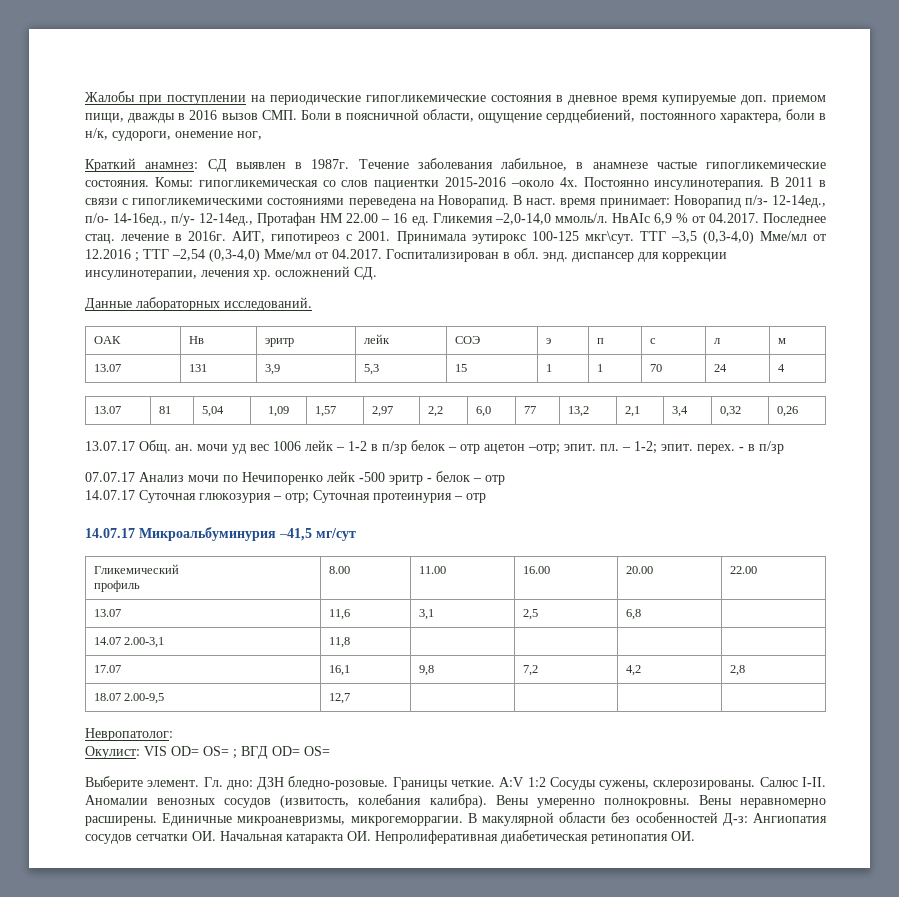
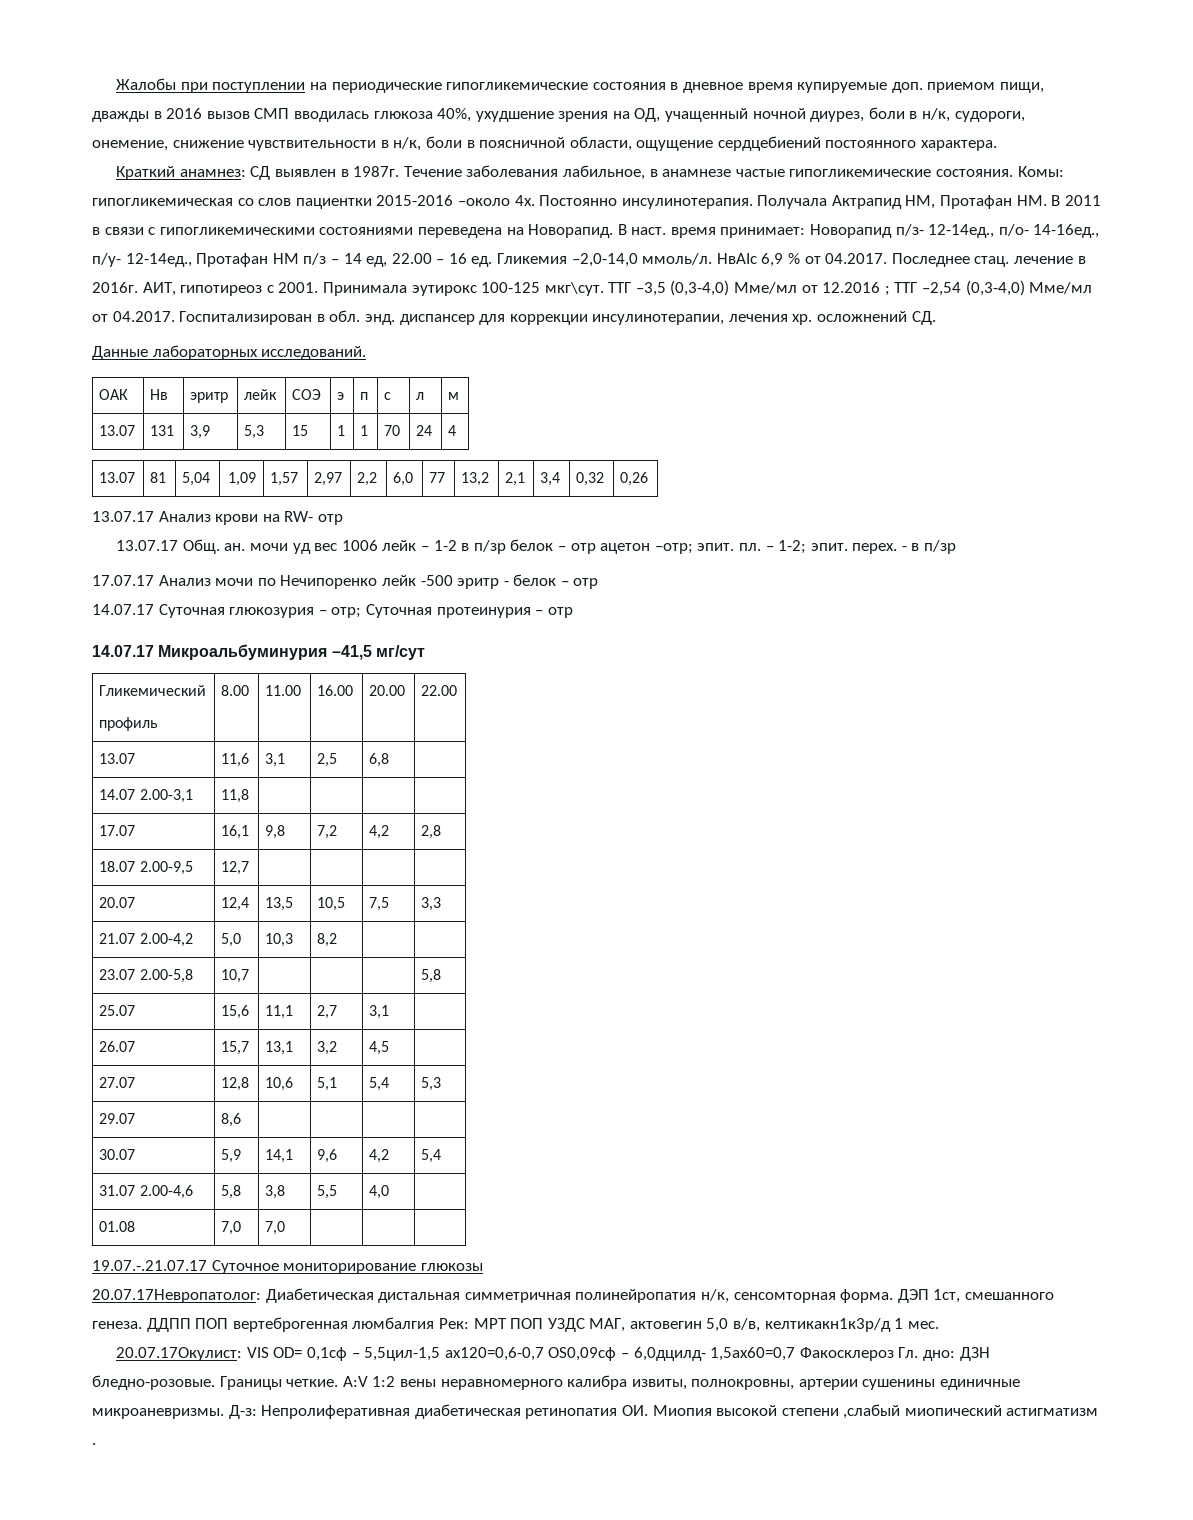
- Жалобы при поступлении на периодические гипогликемические состояния в дневное время купируемые доп. приемом пищи, дважды в 2016 вызов СМП. Боли в поясничной области, ощущение сердцебиений, постоянного характера, боли в н/к, судороги, онемение ног,
+ Жалобы при поступлении на периодические гипогликемические состояния в дневное время купируемые доп. приемом пищи, дважды в 2016 вызов СМП вводилась глюкоза 40%, ухудшение зрения на ОД, учащенный ночной диурез, боли в н/к, судороги, онемение, снижение чувствительности в н/к, боли в поясничной области, ощущение сердцебиений постоянного характера.
- В 2011 в связи с гипогликемическими состояниями переведена на Новорапид.
+ Получала Актрапид НМ, Протафан НМ. В 2011 в связи с гипогликемическими состояниями переведена на Новорапид.
- В наст. время принимает: Новорапид п/з- 12-14ед., п/о- 14-16ед., п/у- 12-14ед., Протафан НМ 22.00 – 16 ед.
+ В наст. время принимает: Новорапид п/з- 12-14ед., п/о- 14-16ед., п/у- 12-14ед., Протафан НМ п/з – 14 ед, 22.00 – 16 ед.
+ 13.07.17 Анализ крови на RW- отр
- 07.07.17 Анализ мочи по Нечипоренко лейк -500 эритр - белок – отр
+ 17.07.17 Анализ мочи по Нечипоренко лейк -500 эритр - белок – отр
- Невропатолог:
- Окулист: VIS OD= OS= ; ВГД OD= OS=
- Выберите элемент. Гл. дно: ДЗН бледно-розовые.
+ 20.07 | 12,4 | 13,5 | 10,5 | 7,5 | 3,3
+ 21.07 2.00-4,2 | 5,0 | 10,3 | 8,2 | |
+ 23.07 2.00-5,8 | 10,7 | | | | 5,8
+ 25.07 | 15,6 | 11,1 | 2,7 | 3,1 |
+ 26.07 | 15,7 | 13,1 | 3,2 | 4,5 |
+ 27.07 | 12,8 | 10,6 | 5,1 | 5,4 | 5,3
+ 29.07 | 8,6 | | | |
+ 30.07 | 5,9 | 14,1 | 9,6 | 4,2 | 5,4
+ 31.07 2.00-4,6 | 5,8 | 3,8 | 5,5 | 4,0 |
+ 01.08 | 7,0 | 7,0 | | |
+ 19.07.-.21.07.17 Суточное мониторирование глюкозы
+ 20.07.17Невропатолог: Диабетическая дистальная симметричная полинейропатия н/к, сенсомторная форма. ДЭП 1ст, смешанного генеза. ДДПП ПОП вертеброгенная люмбалгия Рек: МРТ ПОП УЗДС МАГ, актовегин 5,0 в/в, келтикакн1к3р/д 1 мес.
+ 20.07.17Окулист: VIS OD= 0,1сф – 5,5цил-1,5 ах120=0,6-0,7 OS0,09сф – 6,0дцилд- 1,5ах60=0,7 Факосклероз Гл. дно: ДЗН бледно-розовые.
- А:V 1:2 Сосуды сужены, склерозированы. Салюс I-II. Аномалии венозных сосудов (извитость, колебания калибра). Вены умеренно полнокровны. Вены неравномерно расширены. Единичные микроаневризмы, микрогеморрагии. В макулярной области без особенностей Д-з: Ангиопатия сосудов сетчатки ОИ. Начальная катаракта ОИ. Непролиферативная диабетическая ретинопатия ОИ.
+ А:V 1:2 вены неравномерного калибра извиты, полнокровны, артерии сушенины единичные микроаневризмы. Д-з: Непролиферативная диабетическая ретинопатия ОИ. Миопия высокой степени ,слабый миопический астигматизм .

